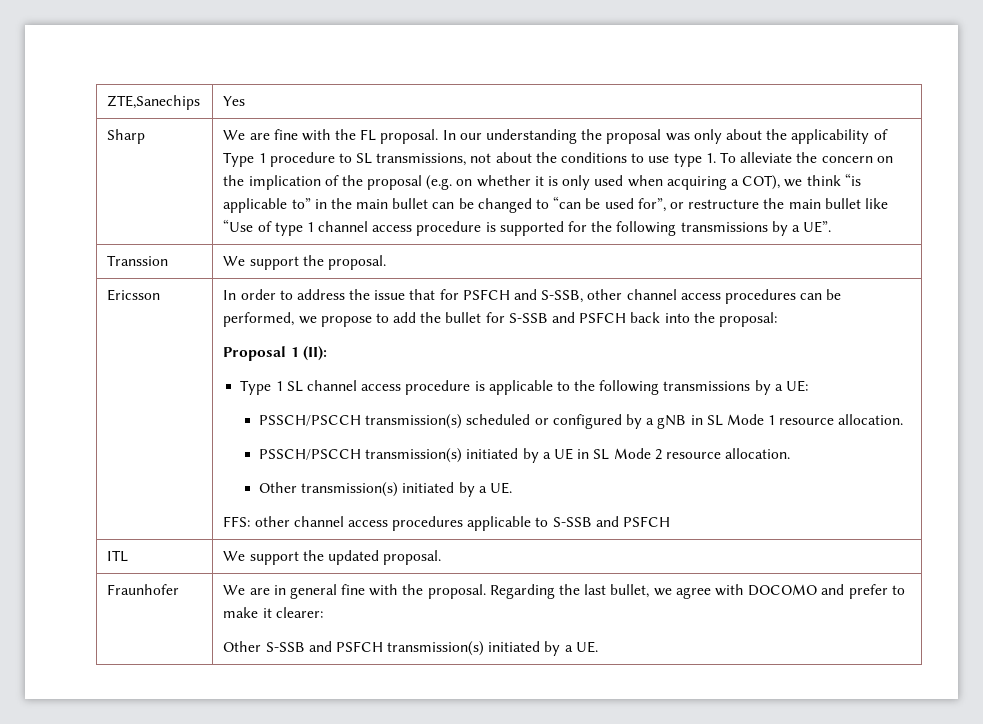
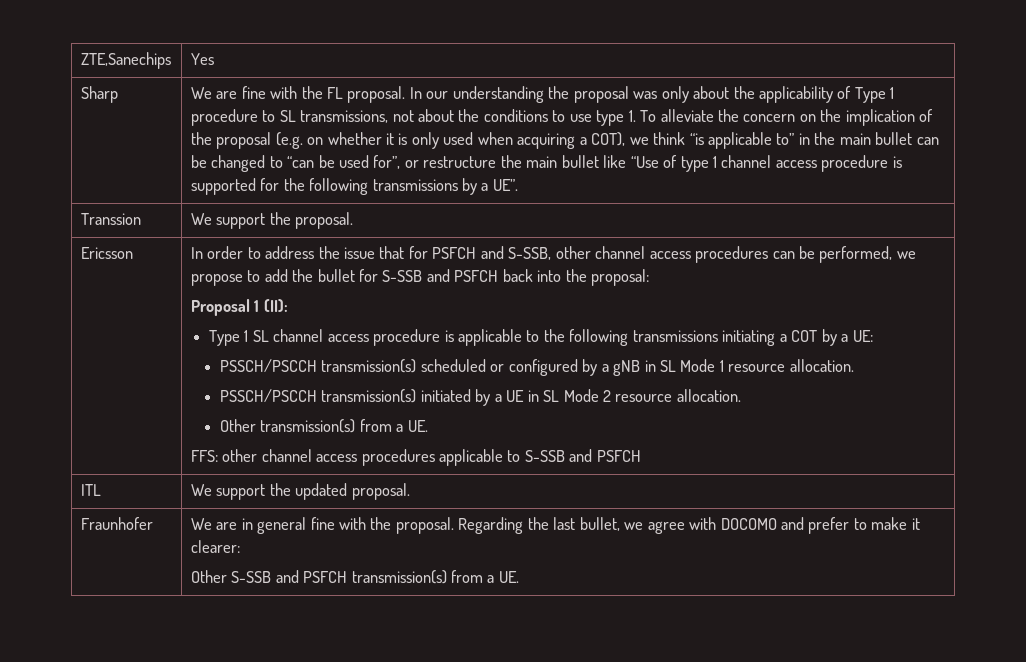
- Type 1 SL channel access procedure is applicable to the following transmissions by a UE:
+ Type 1 SL channel access procedure is applicable to the following transmissions initiating a COT by a UE:
- Other transmission(s) initiated by a UE.
+ Other transmission(s) from a UE.
  Fraunhofer | We are in general fine with the proposal. Regarding the last bullet, we agree with DOCOMO and prefer to make it clearer:
- Other S-SSB and PSFCH transmission(s) initiated by a UE.
+ Other S-SSB and PSFCH transmission(s) from a UE.

